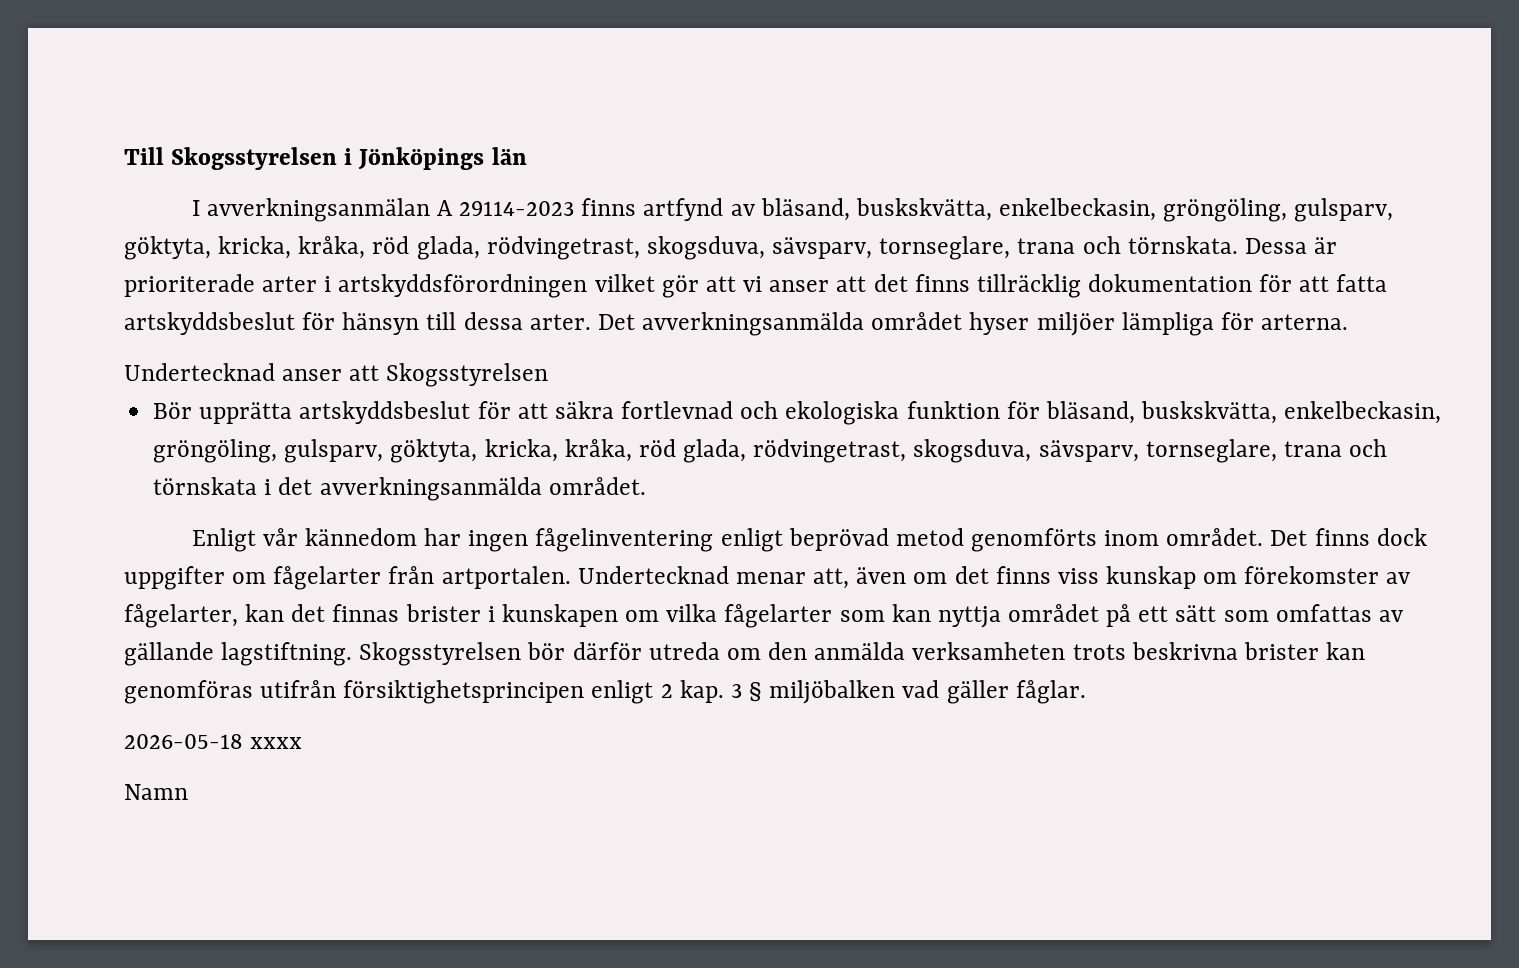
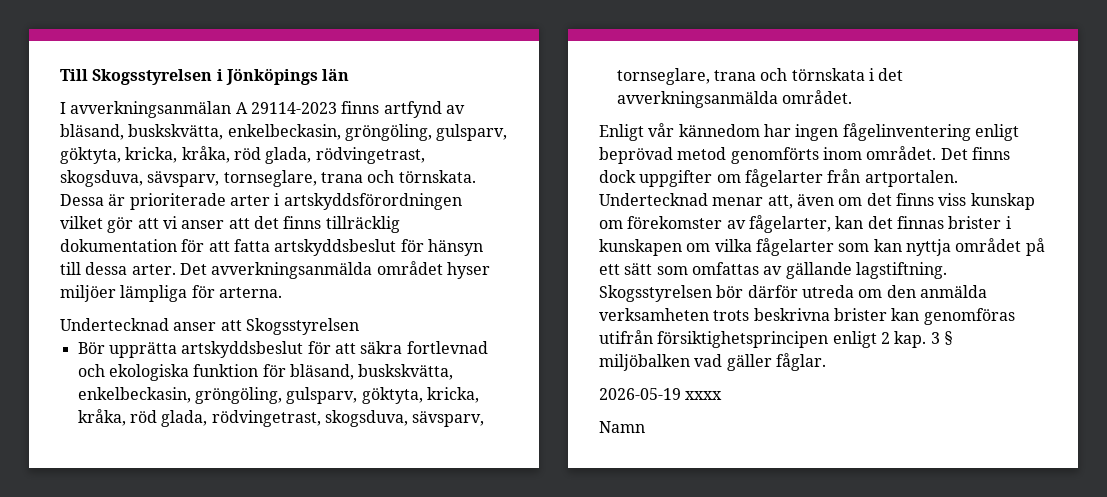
- 2026-05-18 xxxx
+ 2026-05-19 xxxx

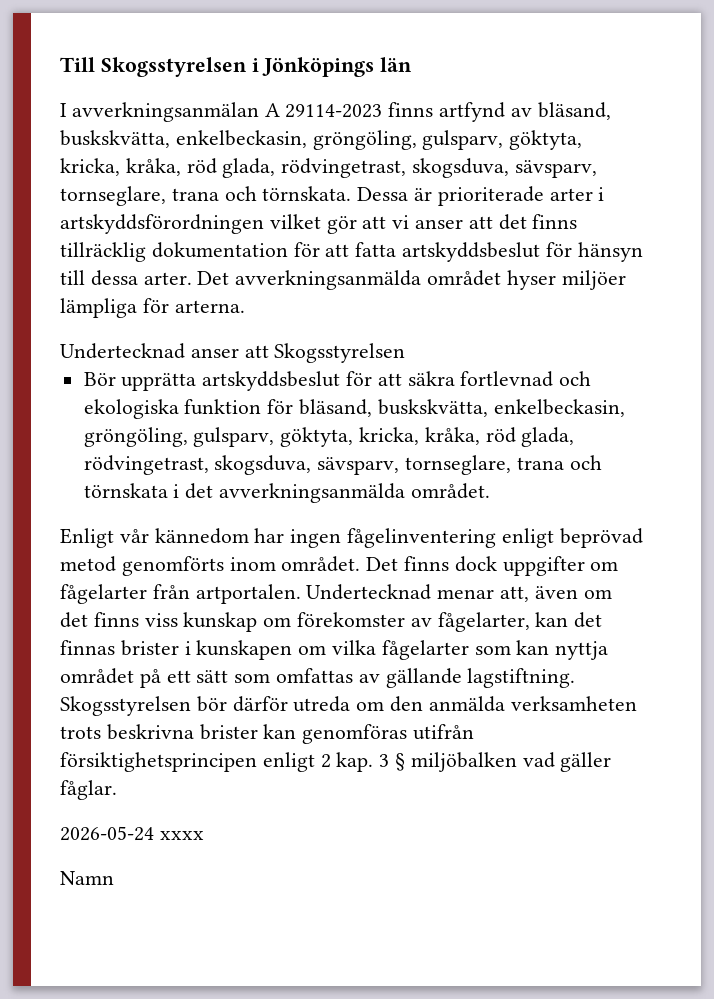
- 2026-05-19 xxxx
+ 2026-05-24 xxxx

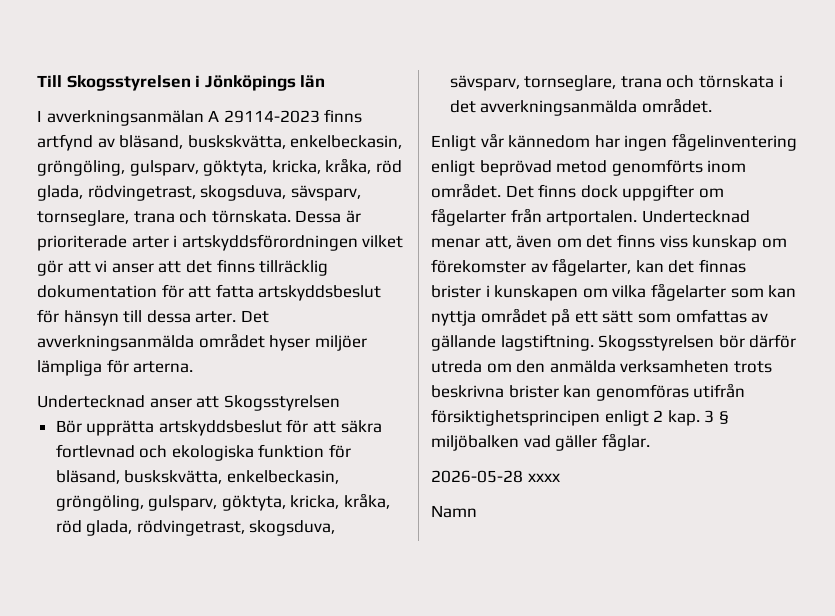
- 2026-05-24 xxxx
+ 2026-05-28 xxxx

